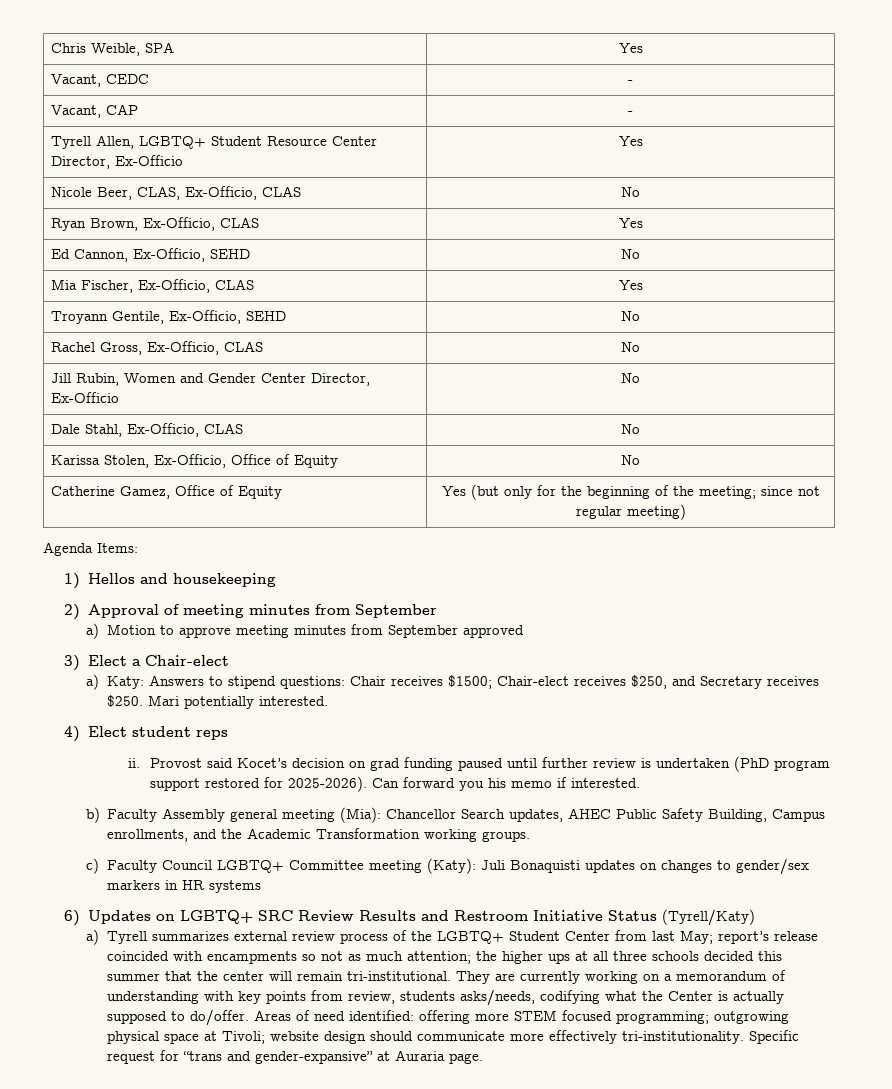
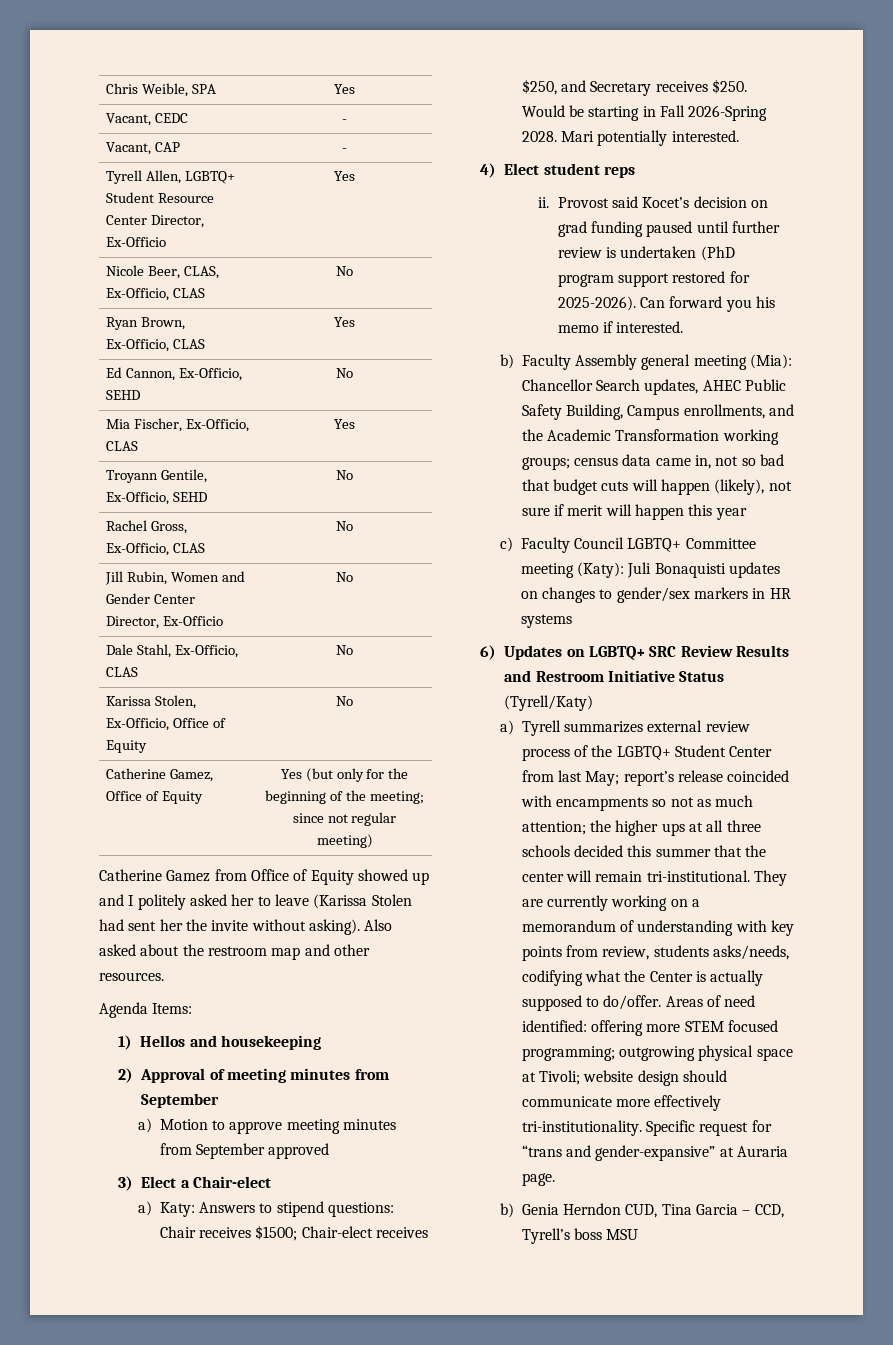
+ Catherine Gamez from Office of Equity showed up and I politely asked her to leave (Karissa Stolen had sent her the invite without asking). Also asked about the restroom map and other resources.
+ Would be starting in Fall 2026-Spring 2028.
- b) Faculty Assembly general meeting (Mia): Chancellor Search updates, AHEC Public Safety Building, Campus enrollments, and the Academic Transformation working groups.
+ b) Faculty Assembly general meeting (Mia): Chancellor Search updates, AHEC Public Safety Building, Campus enrollments, and the Academic Transformation working groups; census data came in, not so bad that budget cuts will happen (likely), not sure if merit will happen this year
+ b) Genia Herndon CUD, Tina Garcia – CCD, Tyrell’s boss MSU

